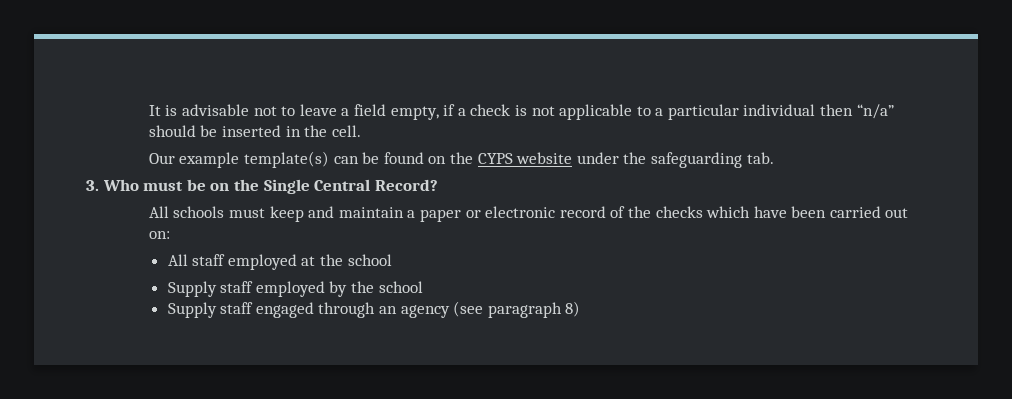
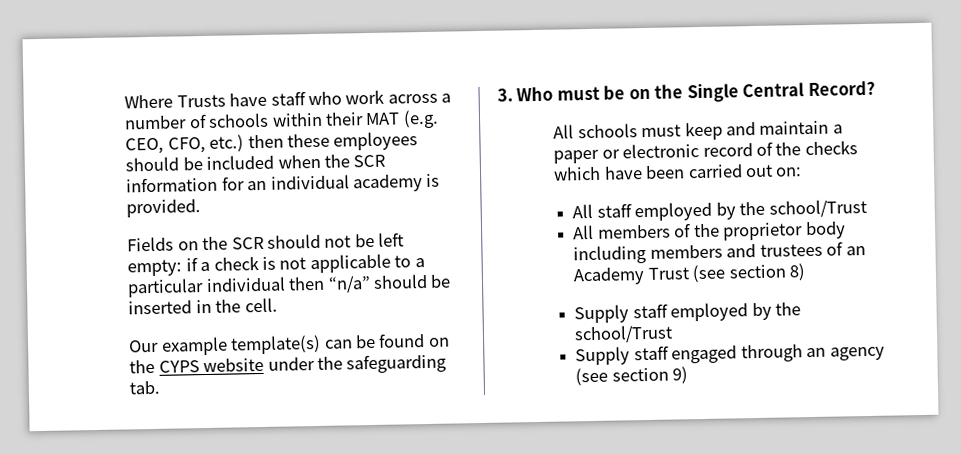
- It is advisable not to leave a field empty, if a check is not applicable to a particular individual then “n/a” should be inserted in the cell.
+ Where Trusts have staff who work across a number of schools within their MAT (e.g. CEO, CFO, etc.) then these employees should be included when the SCR information for an individual academy is provided.
+ Fields on the SCR should not be left empty: if a check is not applicable to a particular individual then “n/a” should be inserted in the cell.
- All staff employed at the school
+ All staff employed by the school/Trust
+ All members of the proprietor body including members and trustees of an Academy Trust (see section 8)
- Supply staff employed by the school
+ Supply staff employed by the school/Trust
- Supply staff engaged through an agency (see paragraph 8)
+ Supply staff engaged through an agency (see section 9)

